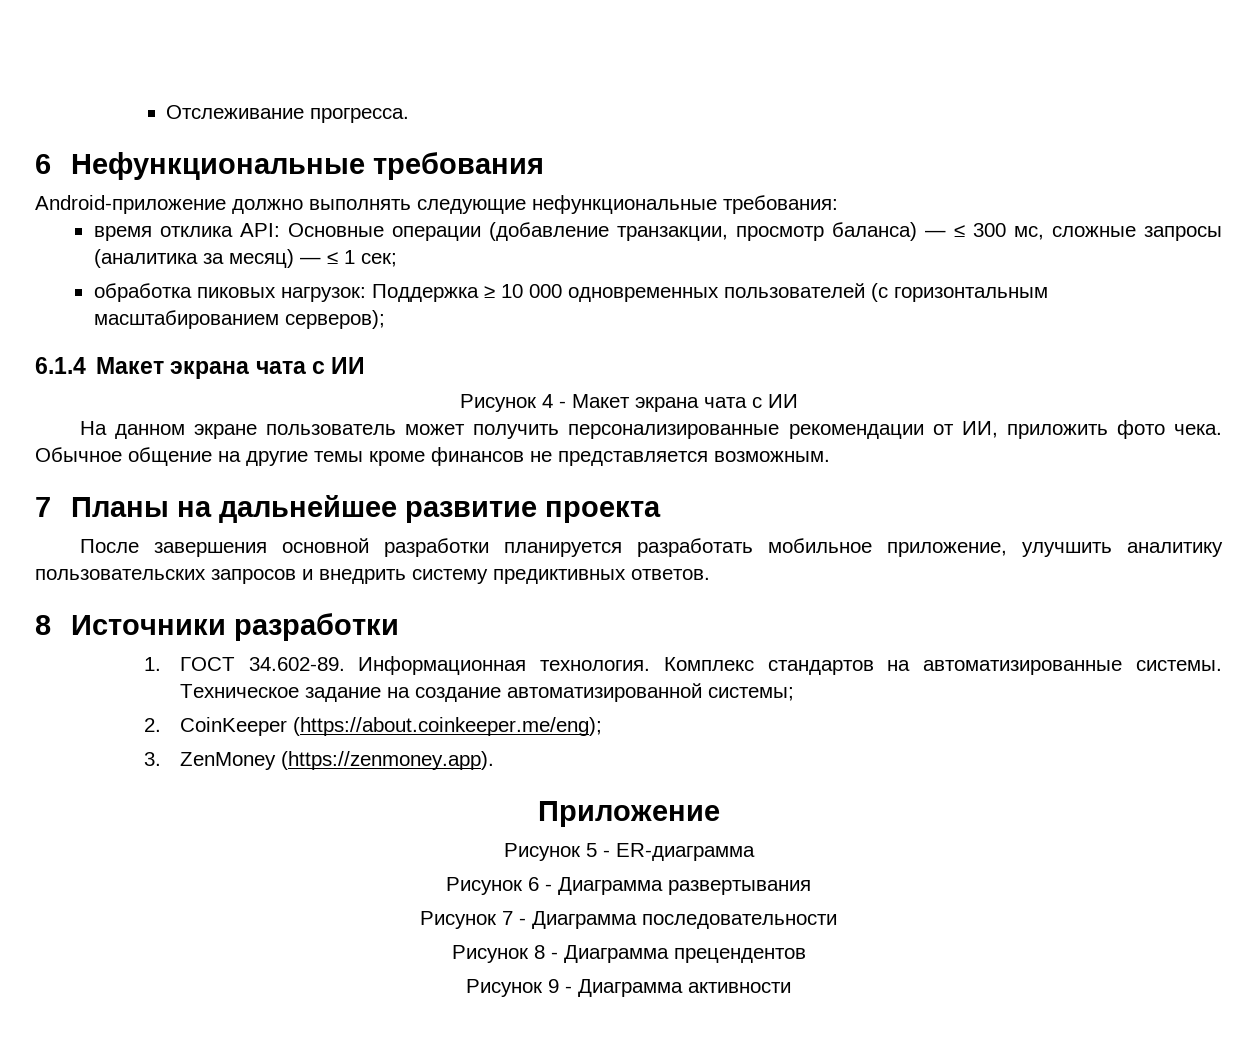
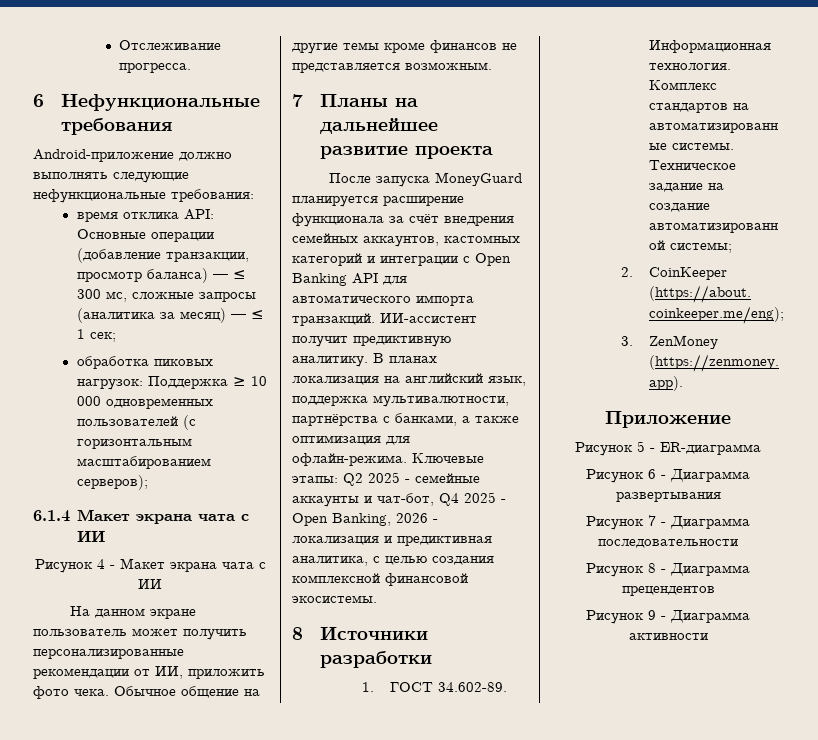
- После завершения основной разработки планируется разработать мобильное приложение, улучшить аналитику пользовательских запросов и внедрить систему предиктивных ответов.
+ После запуска MoneyGuard планируется расширение функционала за счёт внедрения семейных аккаунтов, кастомных категорий и интеграции с Open Banking API для автоматического импорта транзакций. ИИ-ассистент получит предиктивную аналитику. В планах локализация на английский язык, поддержка мультивалютности, партнёрства с банками, а также оптимизация для офлайн-режима. Ключевые этапы: Q2 2025 - семейные аккаунты и чат-бот, Q4 2025 - Open Banking, 2026 - локализация и предиктивная аналитика, с целью создания комплексной финансовой экосистемы.

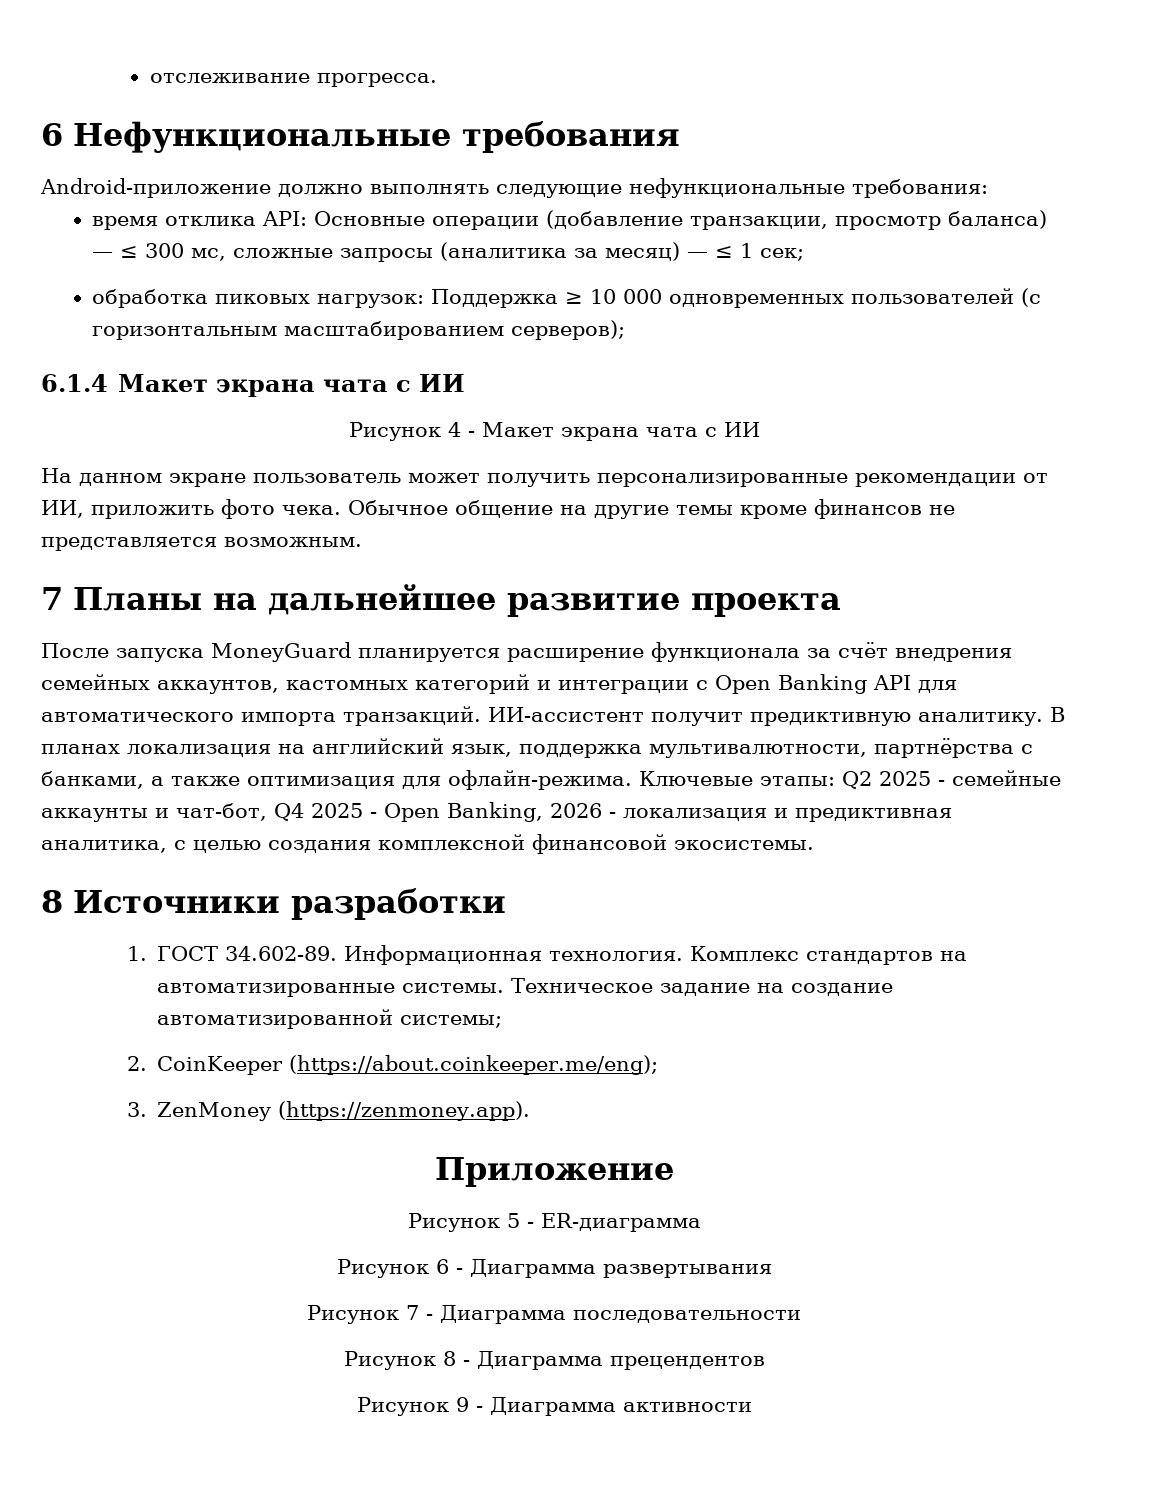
- Отслеживание прогресса.
+ отслеживание прогресса.

